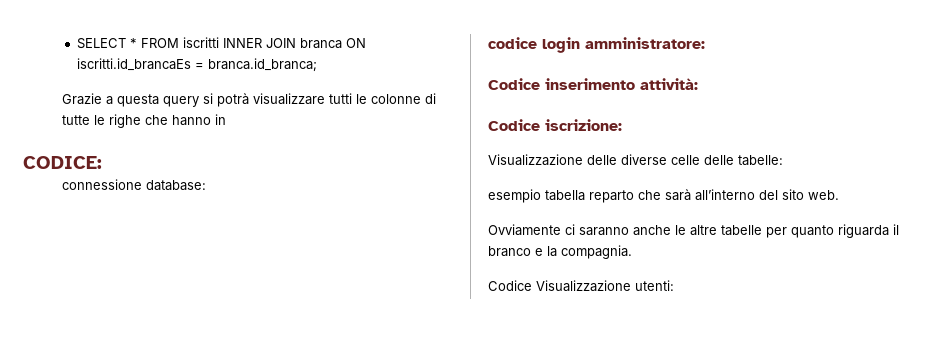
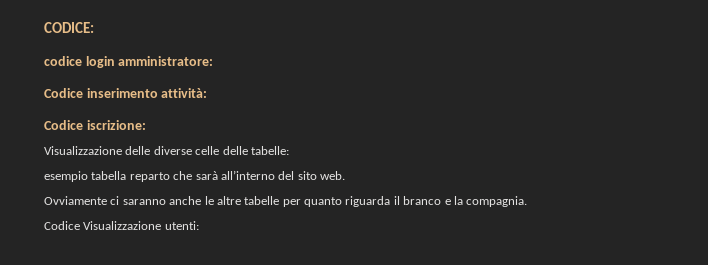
- SELECT * FROM iscritti INNER JOIN branca ON iscritti.id_brancaEs = branca.id_branca;
- Grazie a questa query si potrà visualizzare tutti le colonne di tutte le righe che hanno in
- connessione database:

